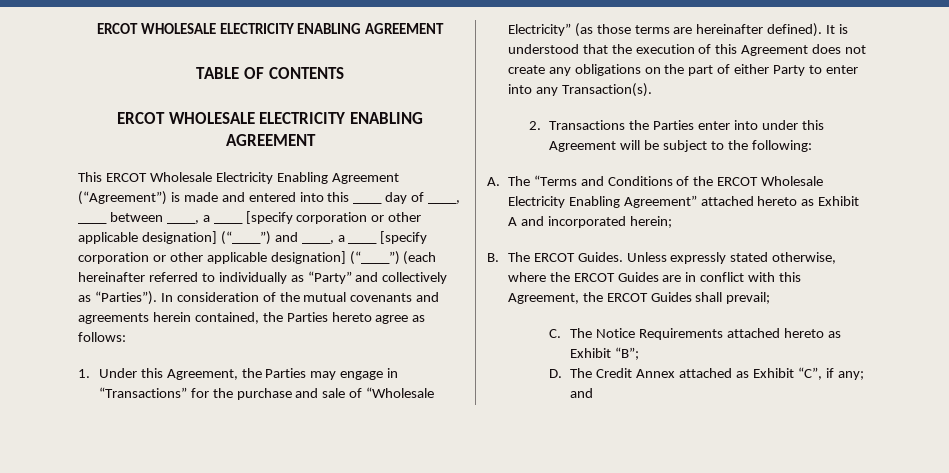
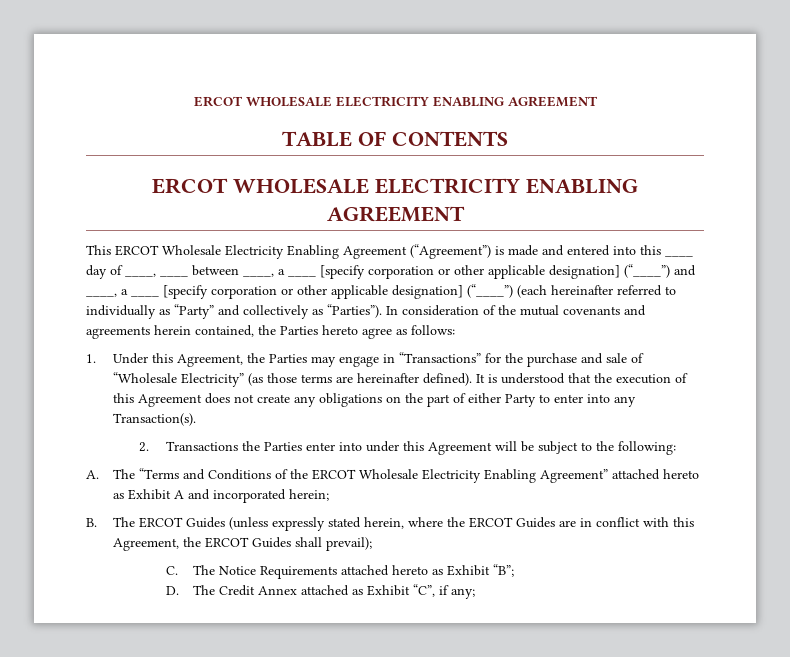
- B. The ERCOT Guides. Unless expressly stated otherwise, where the ERCOT Guides are in conflict with this Agreement, the ERCOT Guides shall prevail;
+ B. The ERCOT Guides (unless expressly stated herein, where the ERCOT Guides are in conflict with this Agreement, the ERCOT Guides shall prevail);
- D. The Credit Annex attached as Exhibit “C”, if any; and
+ D. The Credit Annex attached as Exhibit “C”, if any;

